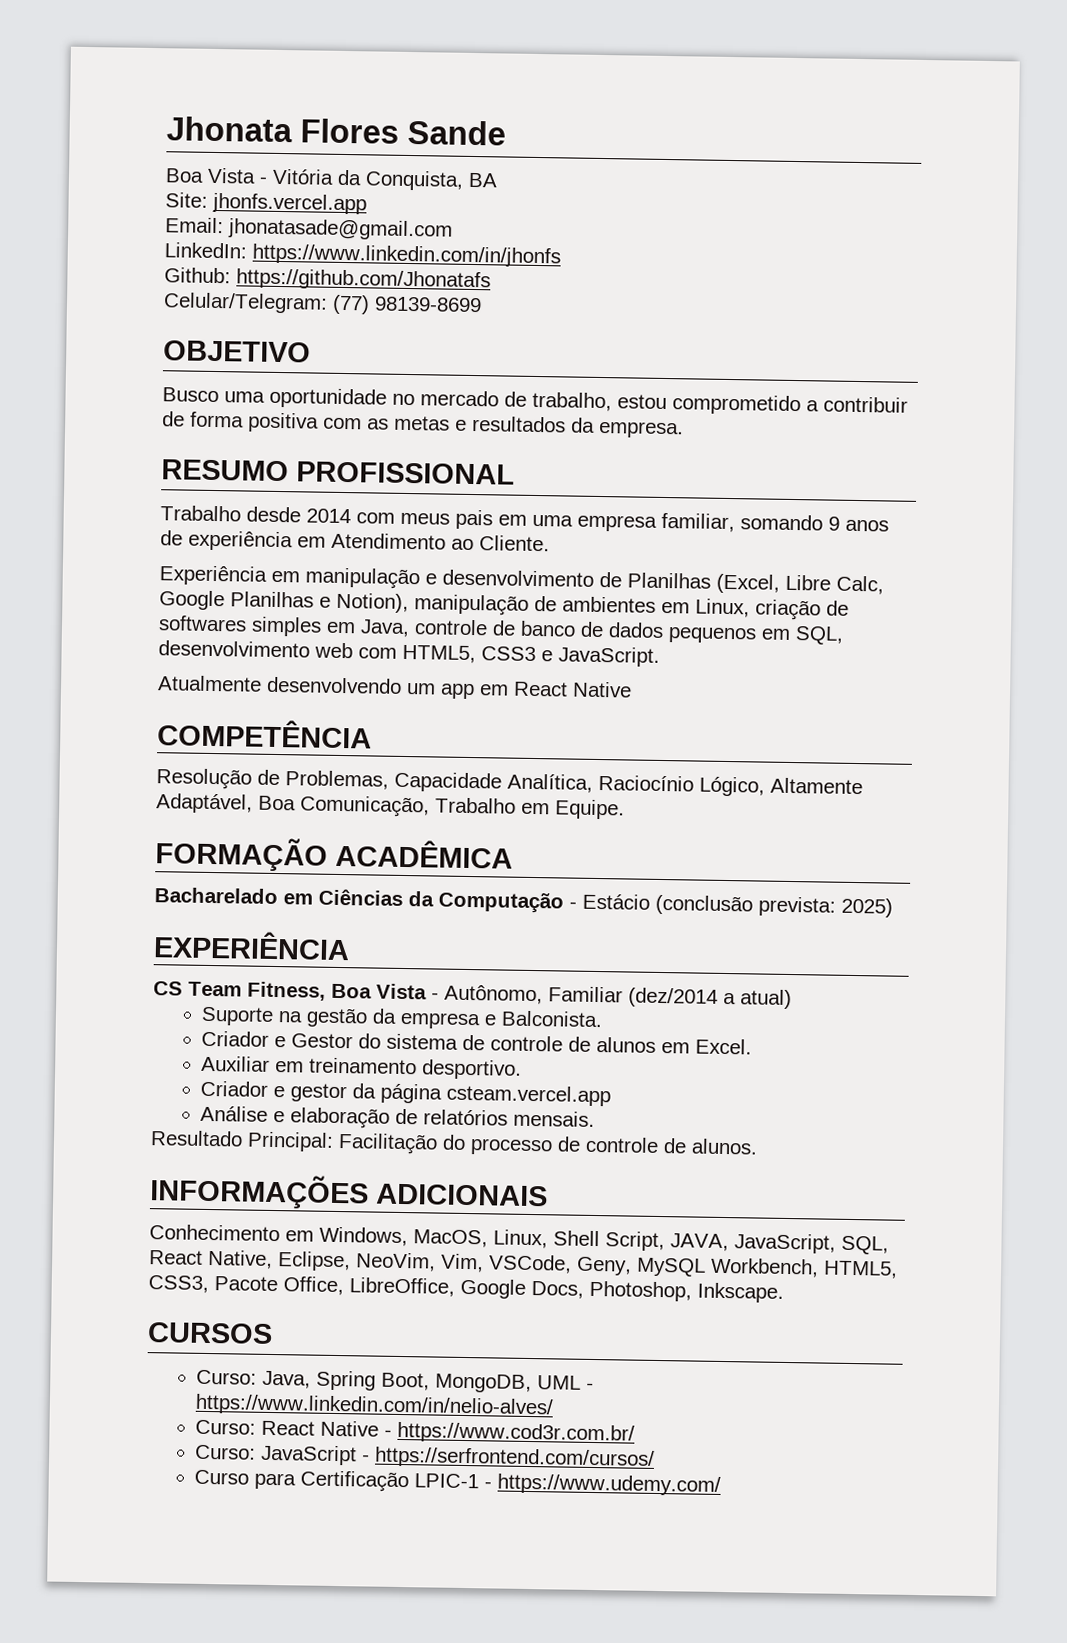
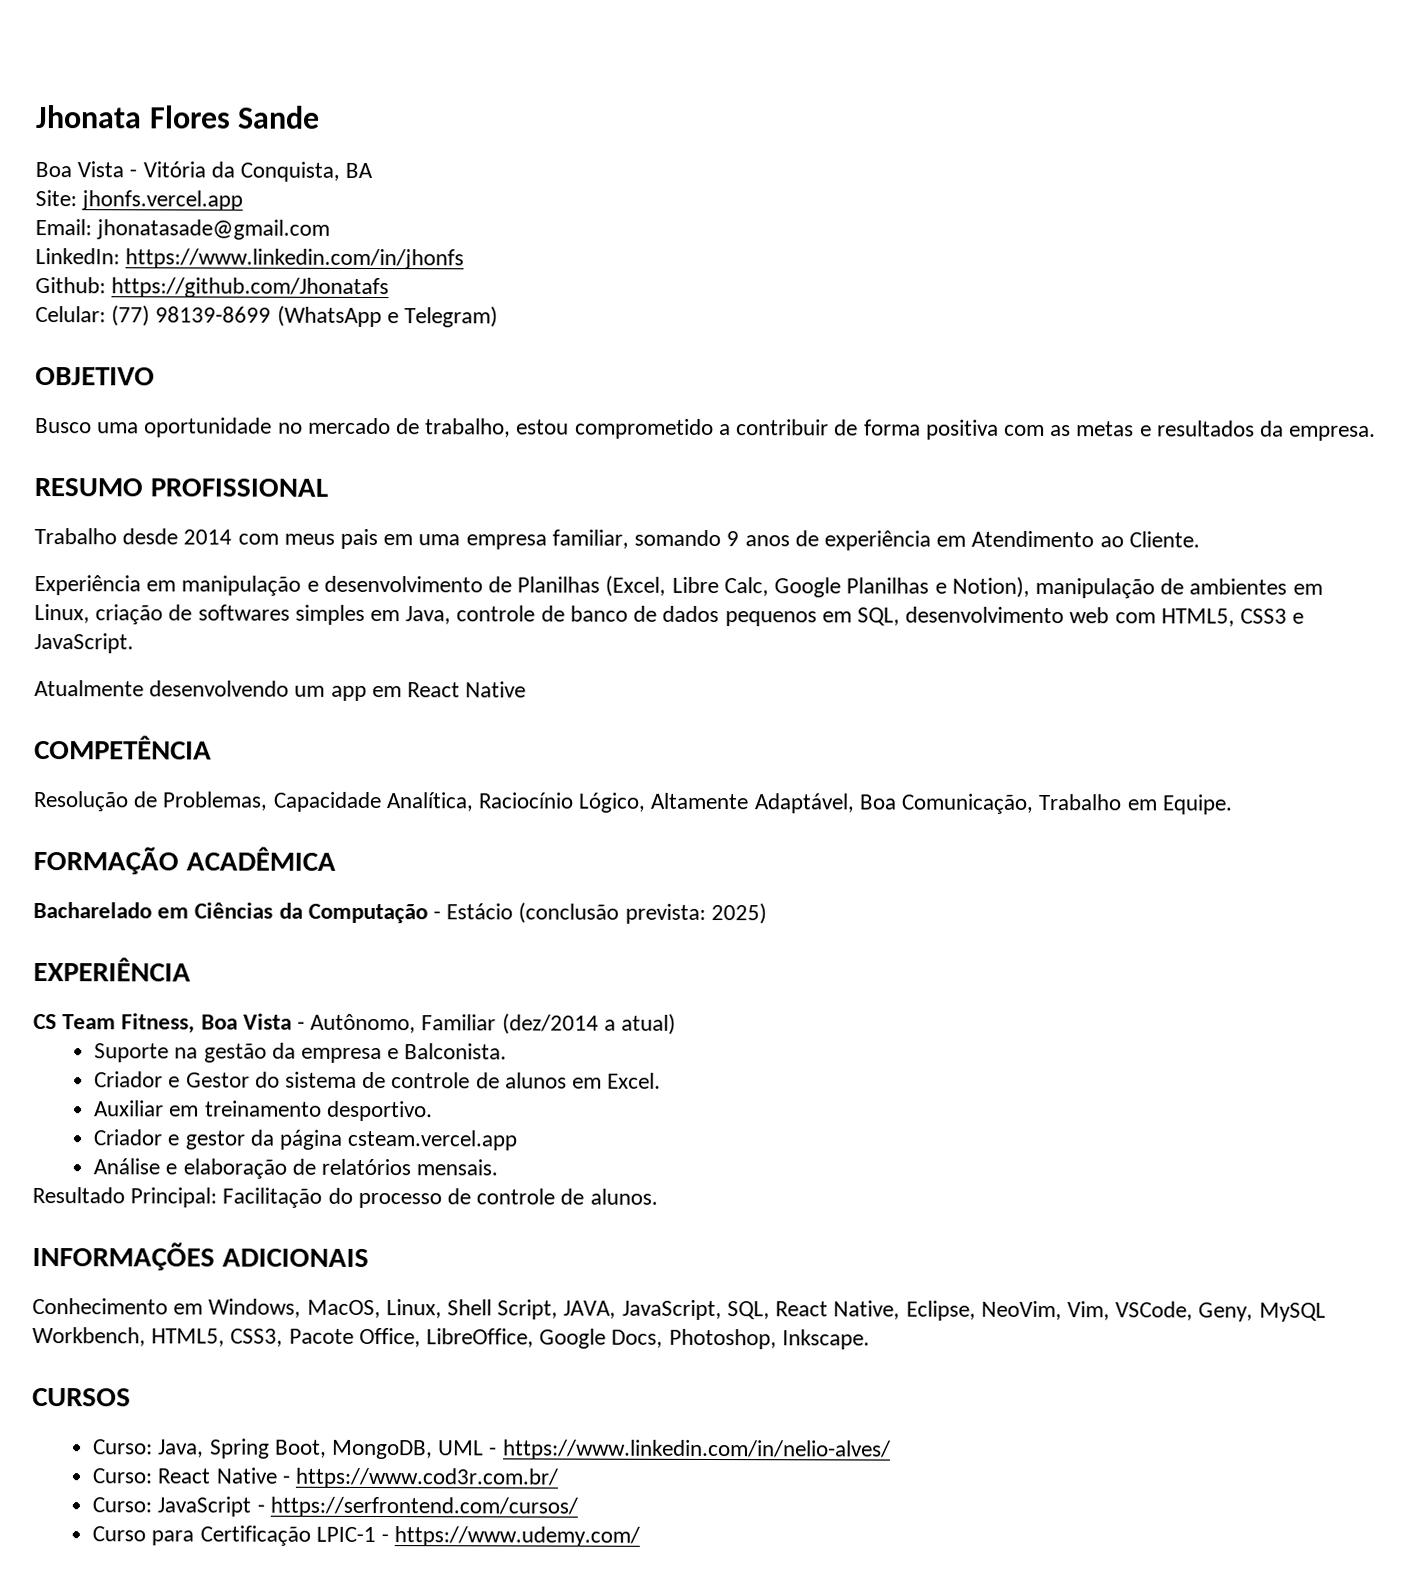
- Celular/Telegram: (77) 98139-8699
+ Celular: (77) 98139-8699 (WhatsApp e Telegram)

